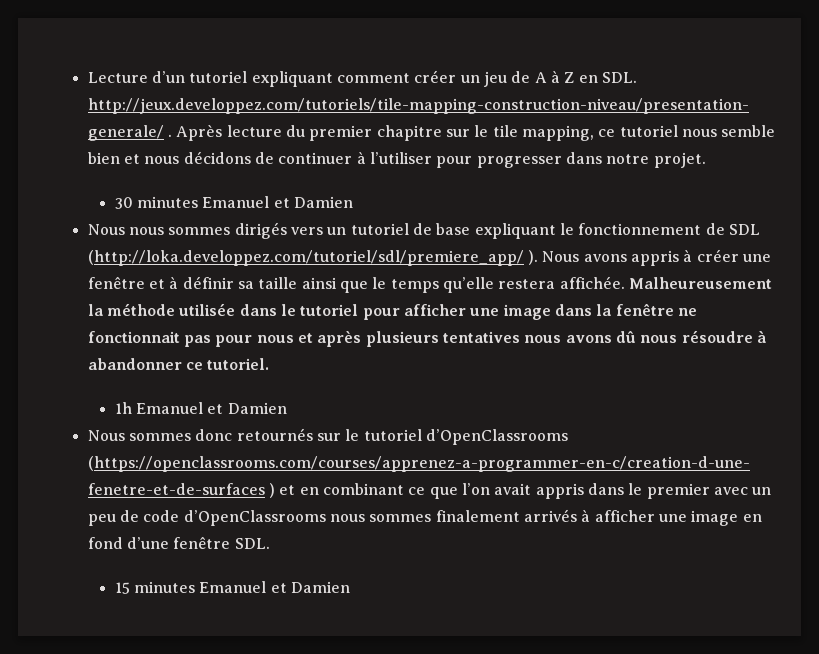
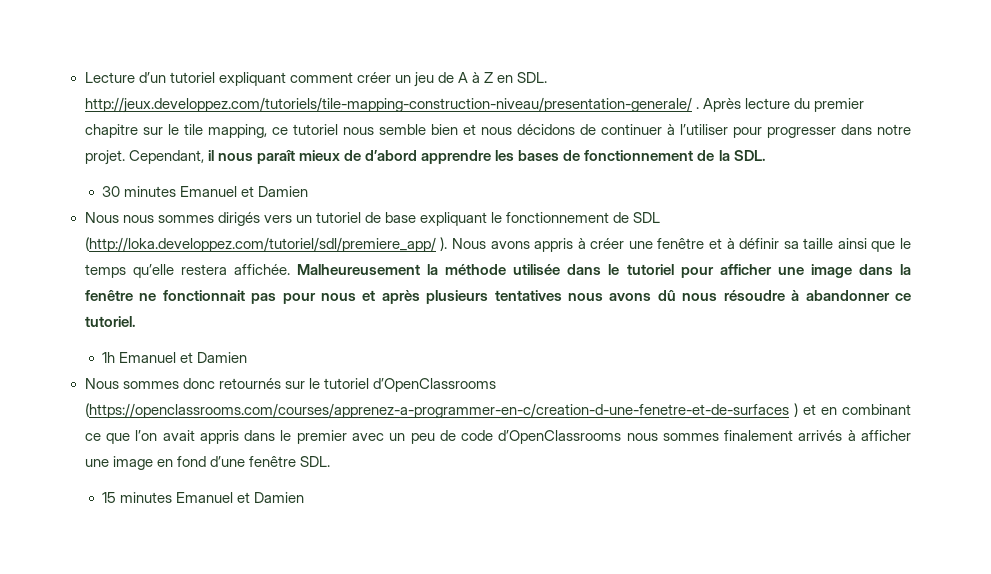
+ Cependant, il nous paraît mieux de d’abord apprendre les bases de fonctionnement de la SDL.

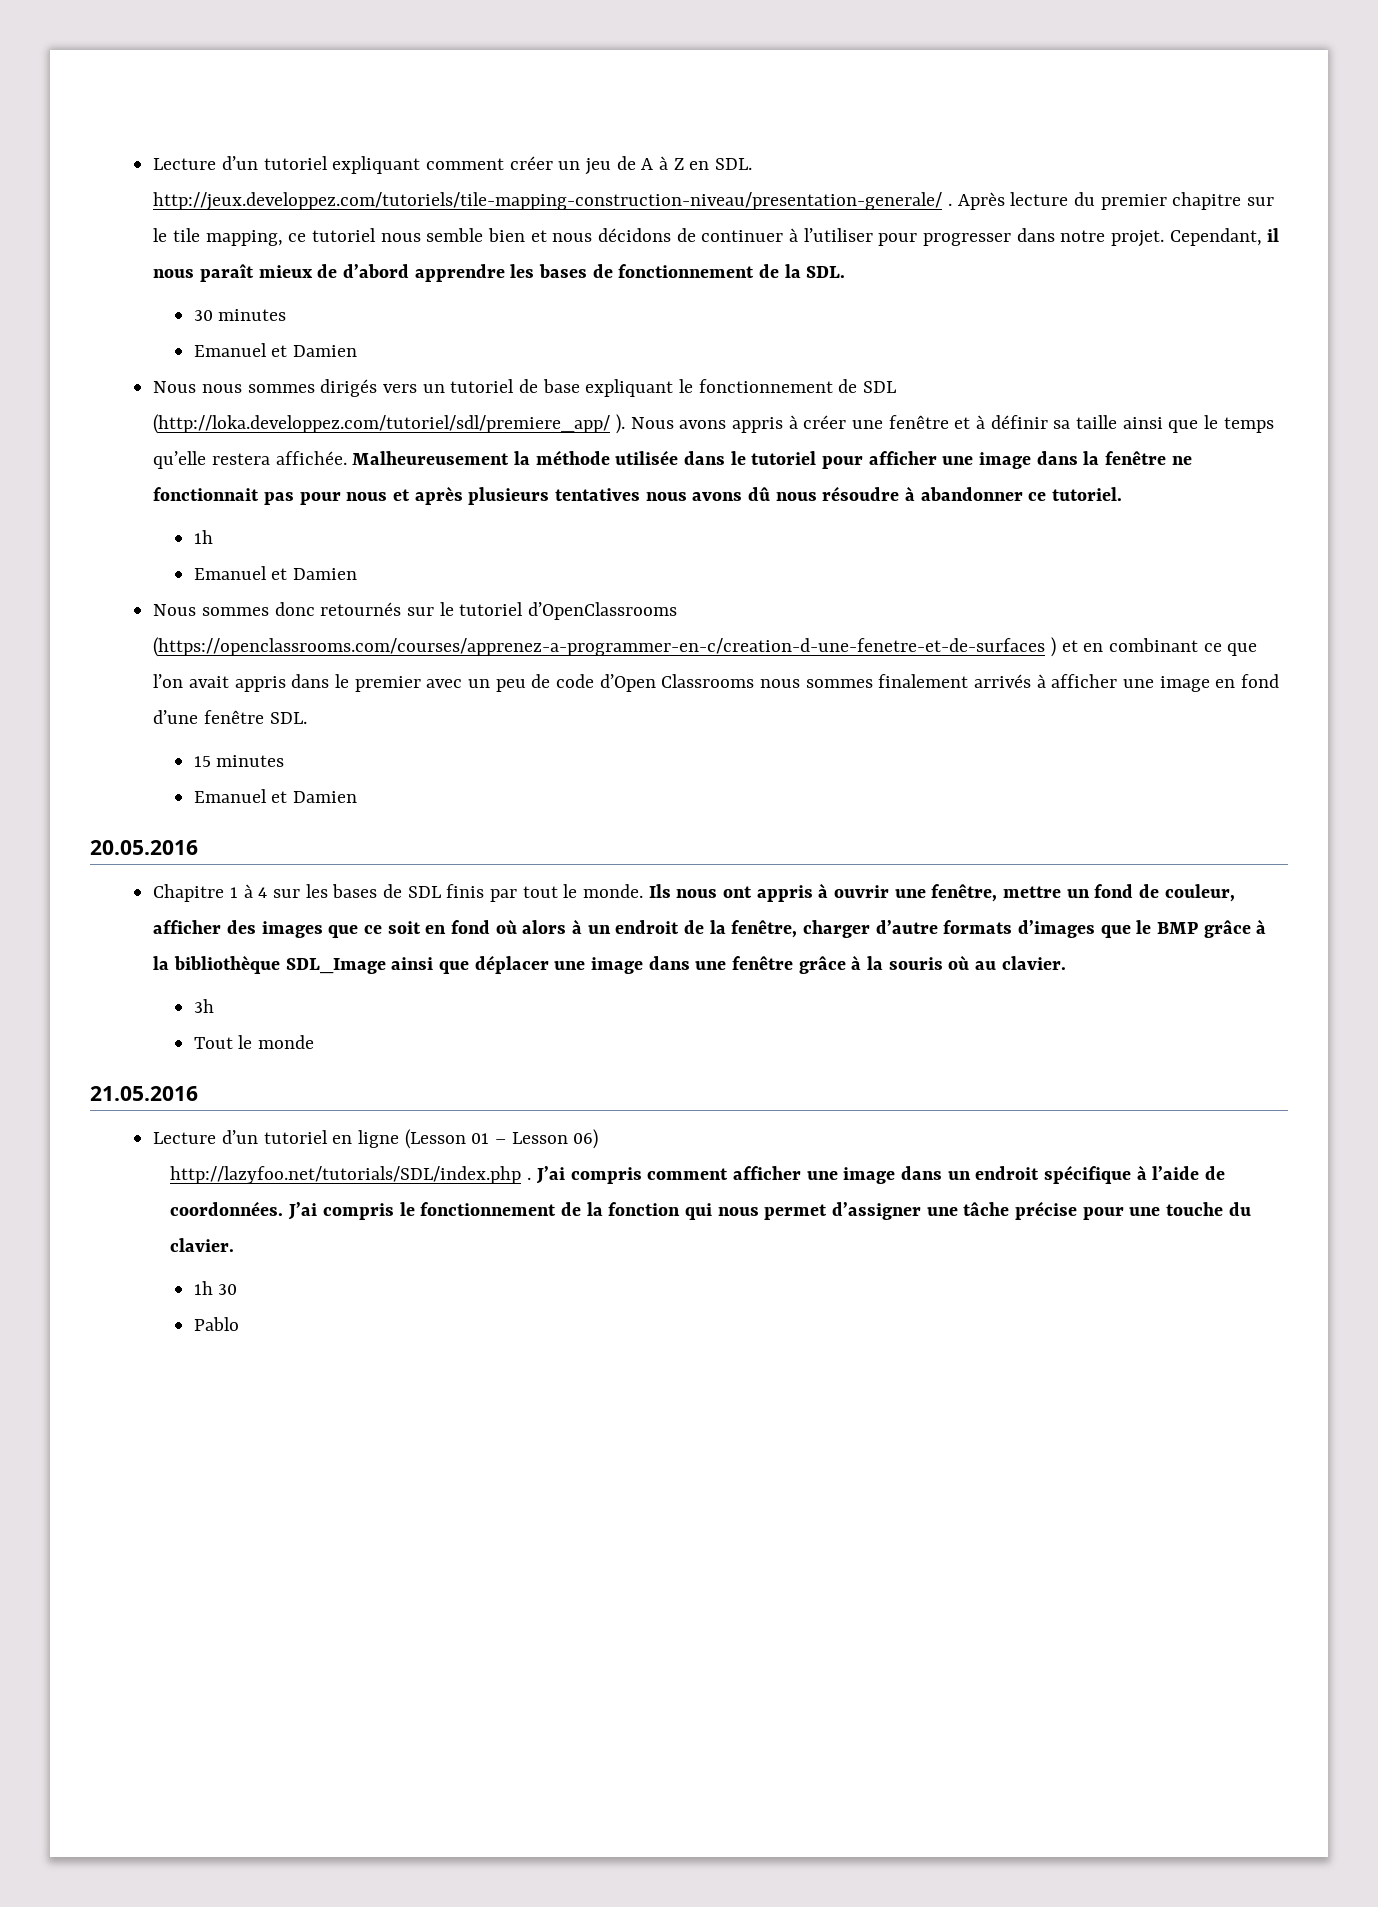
- 30 minutes Emanuel et Damien
+ 30 minutes
+ Emanuel et Damien
  Malheureusement la méthode utilisée dans le tutoriel pour afficher une image dans la fenêtre ne fonctionnait pas pour nous et après plusieurs tentatives nous avons dû nous résoudre à abandonner ce tutoriel.
- 1h Emanuel et Damien
+ 1h
+ Emanuel et Damien
- Nous sommes donc retournés sur le tutoriel d’OpenClassrooms (https://openclassrooms.com/courses/apprenez-a-programmer-en-c/creation-d-une-fenetre-et-de-surfaces ) et en combinant ce que l’on avait appris dans le premier avec un peu de code d’OpenClassrooms nous sommes finalement arrivés à afficher une image en fond d’une fenêtre SDL.
+ Nous sommes donc retournés sur le tutoriel d’OpenClassrooms (https://openclassrooms.com/courses/apprenez-a-programmer-en-c/creation-d-une-fenetre-et-de-surfaces ) et en combinant ce que l’on avait appris dans le premier avec un peu de code d’Open Classrooms nous sommes finalement arrivés à afficher une image en fond d’une fenêtre SDL.
- 15 minutes Emanuel et Damien
+ 15 minutes
+ Emanuel et Damien
+ 20.05.2016
+ Chapitre 1 à 4 sur les bases de SDL finis par tout le monde. Ils nous ont appris à ouvrir une fenêtre, mettre un fond de couleur, afficher des images que ce soit en fond où alors à un endroit de la fenêtre, charger d’autre formats d’images que le BMP grâce à la bibliothèque SDL_Image ainsi que déplacer une image dans une fenêtre grâce à la souris où au clavier.
+ 3h
+ Tout le monde
+ 21.05.2016
+ Lecture d’un tutoriel en ligne (Lesson 01 – Lesson 06)
+ http://lazyfoo.net/tutorials/SDL/index.php . J’ai compris comment afficher une image dans un endroit spécifique à l’aide de coordonnées. J’ai compris le fonctionnement de la fonction qui nous permet d’assigner une tâche précise pour une touche du clavier.
+ 1h 30
+ Pablo

